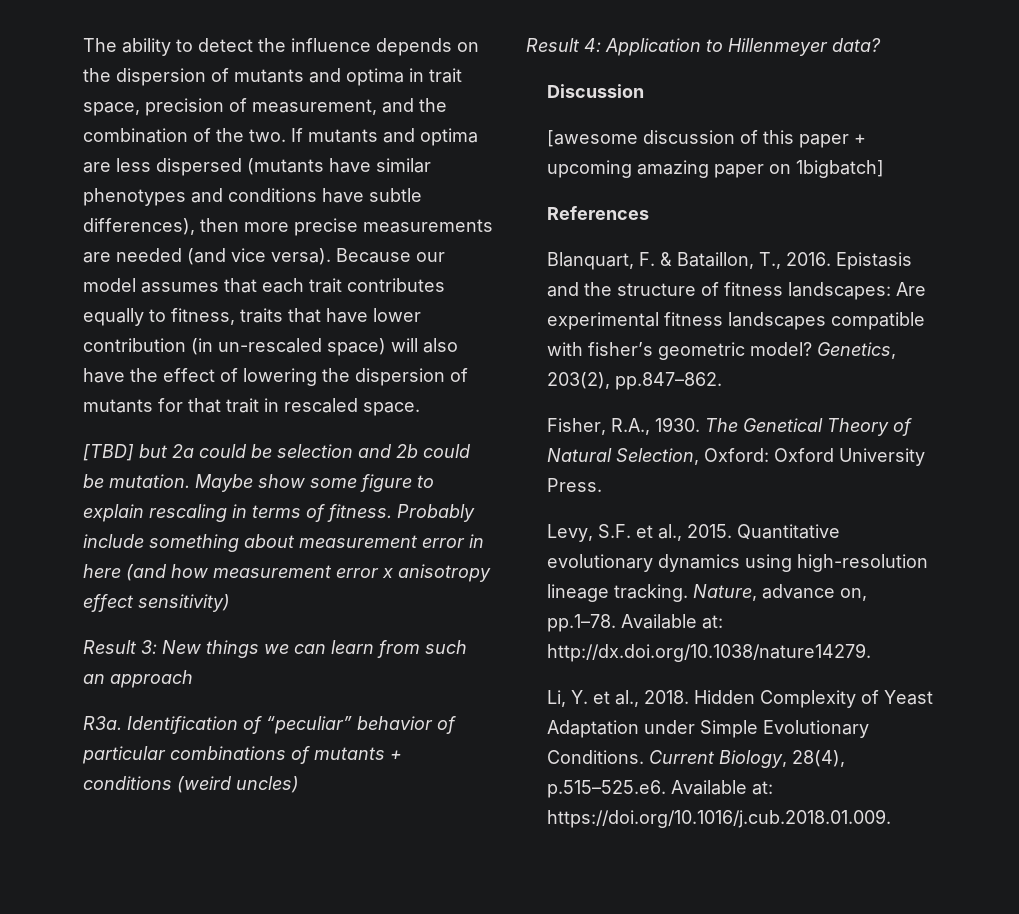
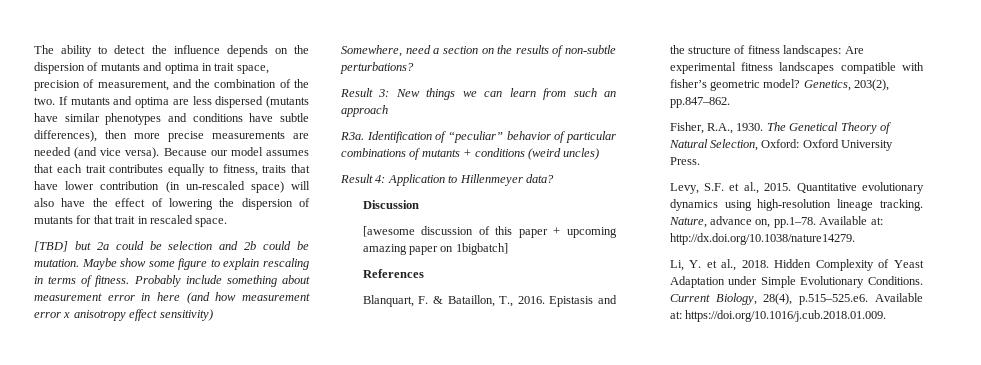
+ Somewhere, need a section on the results of non-subtle perturbations?

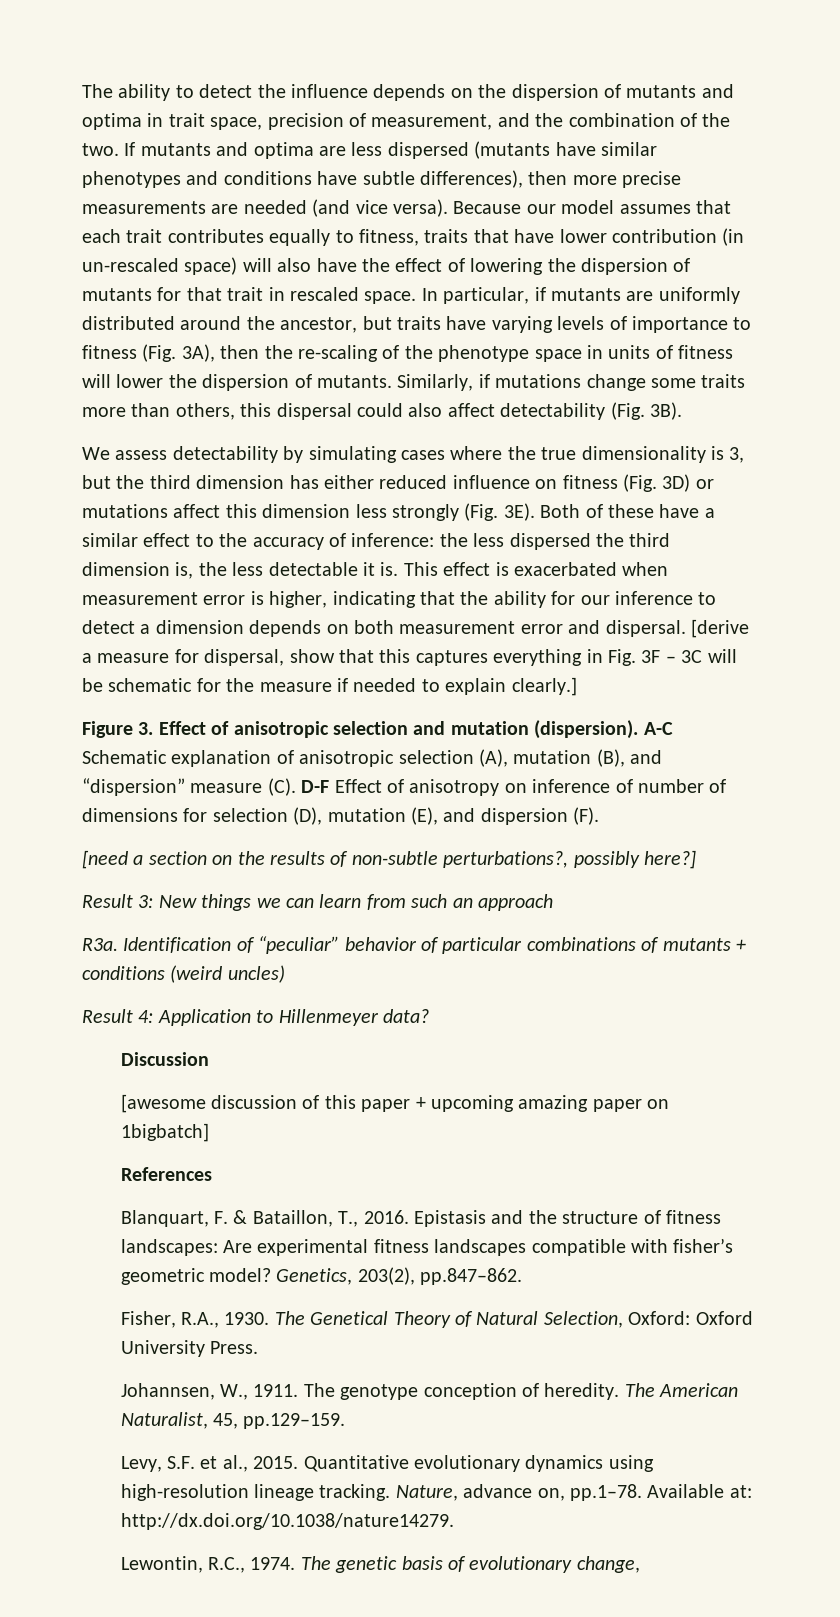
- Because our model assumes that each trait contributes equally to fitness, traits that have lower contribution (in un-rescaled space) will also have the effect of lowering the dispersion of mutants for that trait in rescaled space.
- [TBD] but 2a could be selection and 2b could be mutation. Maybe show some figure to explain rescaling in terms of fitness. Probably include something about measurement error in here (and how measurement error x anisotropy effect sensitivity)
- Somewhere, need a section on the results of non-subtle perturbations?
+ Because our model assumes that each trait contributes equally to fitness, traits that have lower contribution (in un-rescaled space) will also have the effect of lowering the dispersion of mutants for that trait in rescaled space. In particular, if mutants are uniformly distributed around the ancestor, but traits have varying levels of importance to fitness (Fig. 3A), then the re-scaling of the phenotype space in units of fitness will lower the dispersion of mutants. Similarly, if mutations change some traits more than others, this dispersal could also affect detectability (Fig. 3B).
+ We assess detectability by simulating cases where the true dimensionality is 3, but the third dimension has either reduced influence on fitness (Fig. 3D) or mutations affect this dimension less strongly (Fig. 3E). Both of these have a similar effect to the accuracy of inference: the less dispersed the third dimension is, the less detectable it is. This effect is exacerbated when measurement error is higher, indicating that the ability for our inference to detect a dimension depends on both measurement error and dispersal. [derive a measure for dispersal, show that this captures everything in Fig. 3F – 3C will be schematic for the measure if needed to explain clearly.]
+ Figure 3. Effect of anisotropic selection and mutation (dispersion). A-C Schematic explanation of anisotropic selection (A), mutation (B), and “dispersion” measure (C). D-F Effect of anisotropy on inference of number of dimensions for selection (D), mutation (E), and dispersion (F).
+ [need a section on the results of non-subtle perturbations?, possibly here?]
+ Johannsen, W., 1911. The genotype conception of heredity. The American Naturalist, 45, pp.129–159.
- Li, Y. et al., 2018. Hidden Complexity of Yeast Adaptation under Simple Evolutionary Conditions. Current Biology, 28(4), p.515–525.e6. Available at: https://doi.org/10.1016/j.cub.2018.01.009.
+ Lewontin, R.C., 1974. The genetic basis of evolutionary change,

